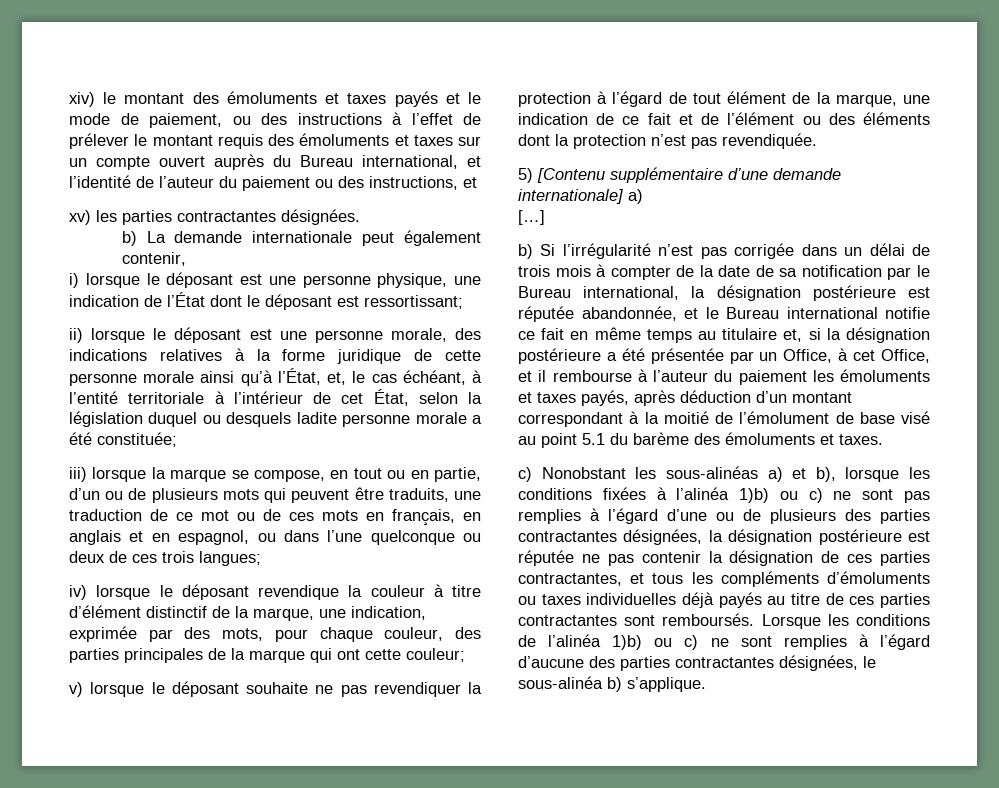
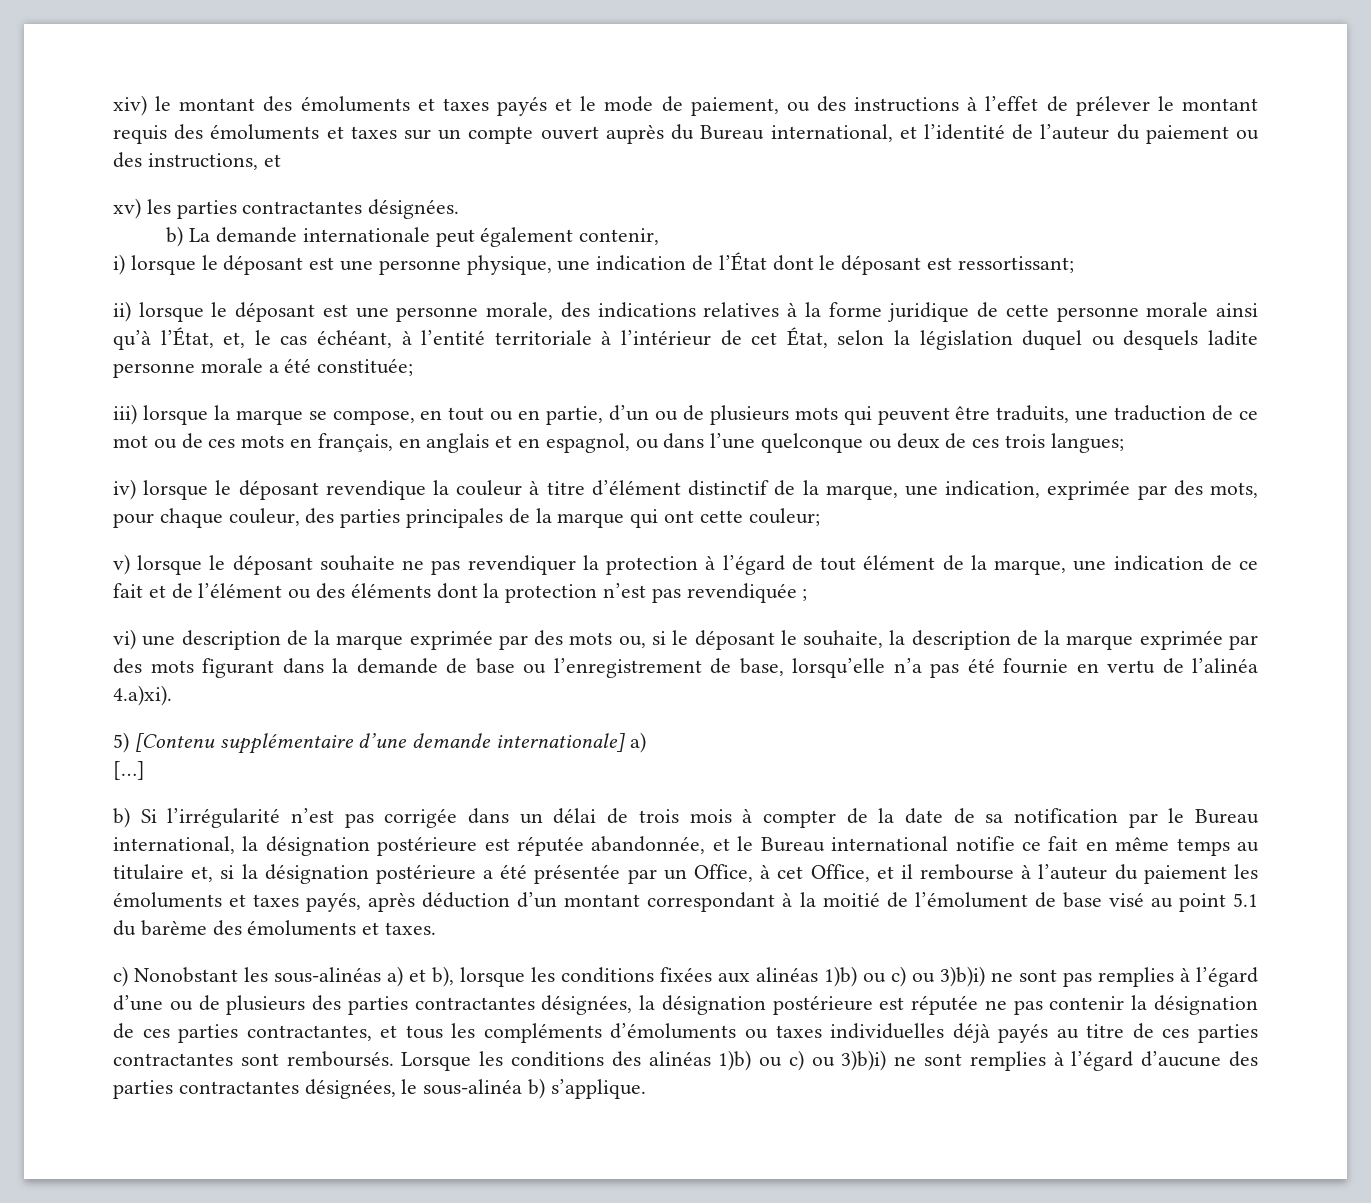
- v) lorsque le déposant souhaite ne pas revendiquer la protection à l’égard de tout élément de la marque, une indication de ce fait et de l’élément ou des éléments dont la protection n’est pas revendiquée.
+ v) lorsque le déposant souhaite ne pas revendiquer la protection à l’égard de tout élément de la marque, une indication de ce fait et de l’élément ou des éléments dont la protection n’est pas revendiquée ;
+ vi) une description de la marque exprimée par des mots ou, si le déposant le souhaite, la description de la marque exprimée par des mots figurant dans la demande de base ou l’enregistrement de base, lorsqu’elle n’a pas été fournie en vertu de l’alinéa 4.a)xi).
- c) Nonobstant les sous-alinéas a) et b), lorsque les conditions fixées à l’alinéa 1)b) ou c) ne sont pas remplies à l’égard d’une ou de plusieurs des parties contractantes désignées, la désignation postérieure est réputée ne pas contenir la désignation de ces parties contractantes, et tous les compléments d’émoluments ou taxes individuelles déjà payés au titre de ces parties contractantes sont remboursés.
+ c) Nonobstant les sous-alinéas a) et b), lorsque les conditions fixées aux alinéas 1)b) ou c) ou 3)b)i) ne sont pas remplies à l’égard d’une ou de plusieurs des parties contractantes désignées, la désignation postérieure est réputée ne pas contenir la désignation de ces parties contractantes, et tous les compléments d’émoluments ou taxes individuelles déjà payés au titre de ces parties contractantes sont remboursés.
- Lorsque les conditions de l’alinéa 1)b) ou c) ne sont remplies à l’égard d’aucune des parties contractantes désignées, le sous-alinéa b) s’applique.
+ Lorsque les conditions des alinéas 1)b) ou c) ou 3)b)i) ne sont remplies à l’égard d’aucune des parties contractantes désignées, le sous-alinéa b) s’applique.

